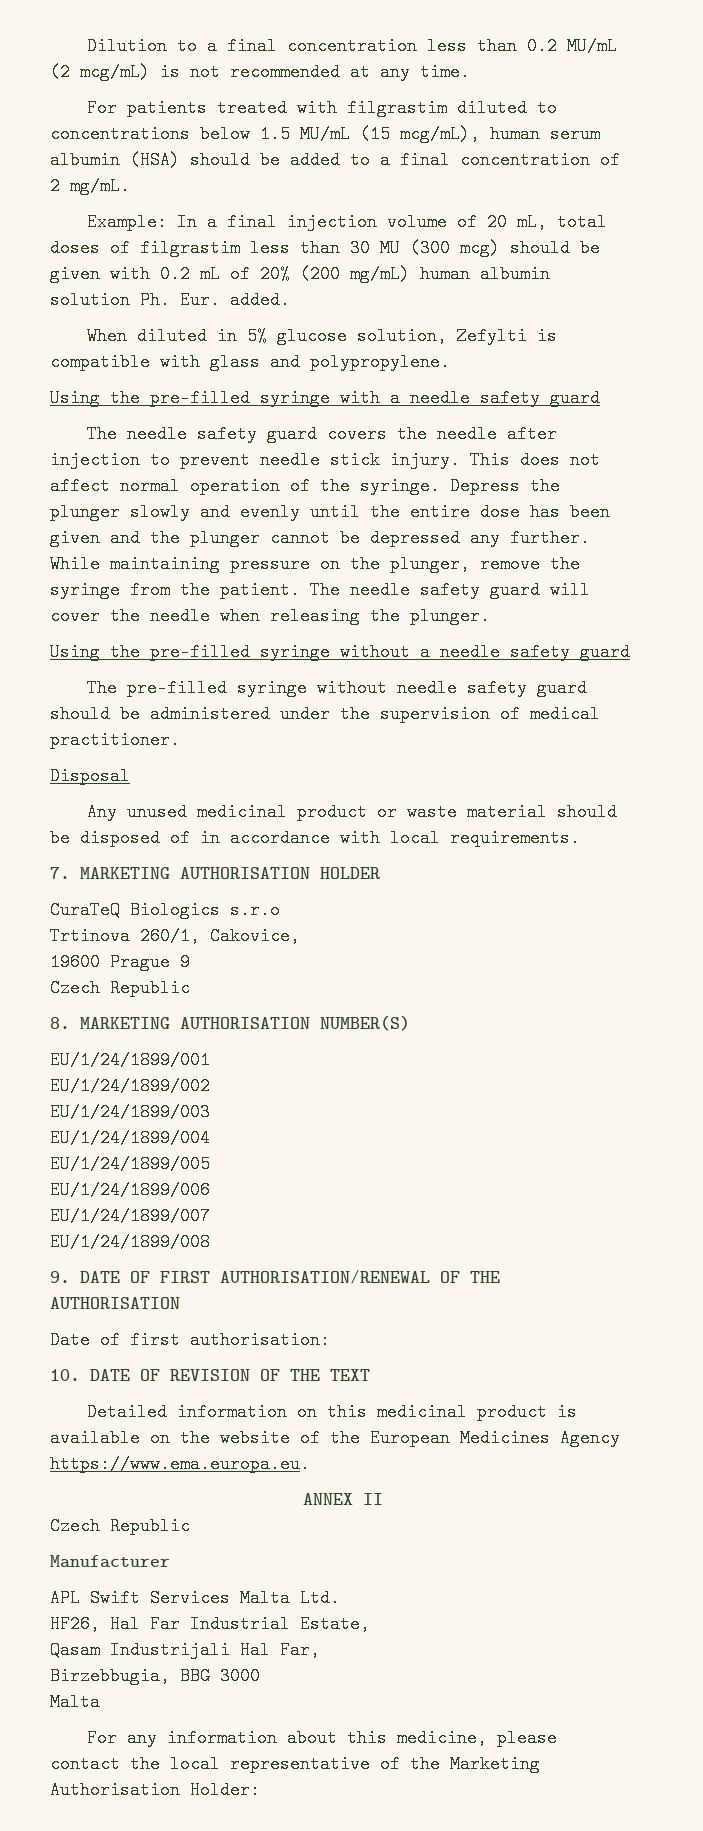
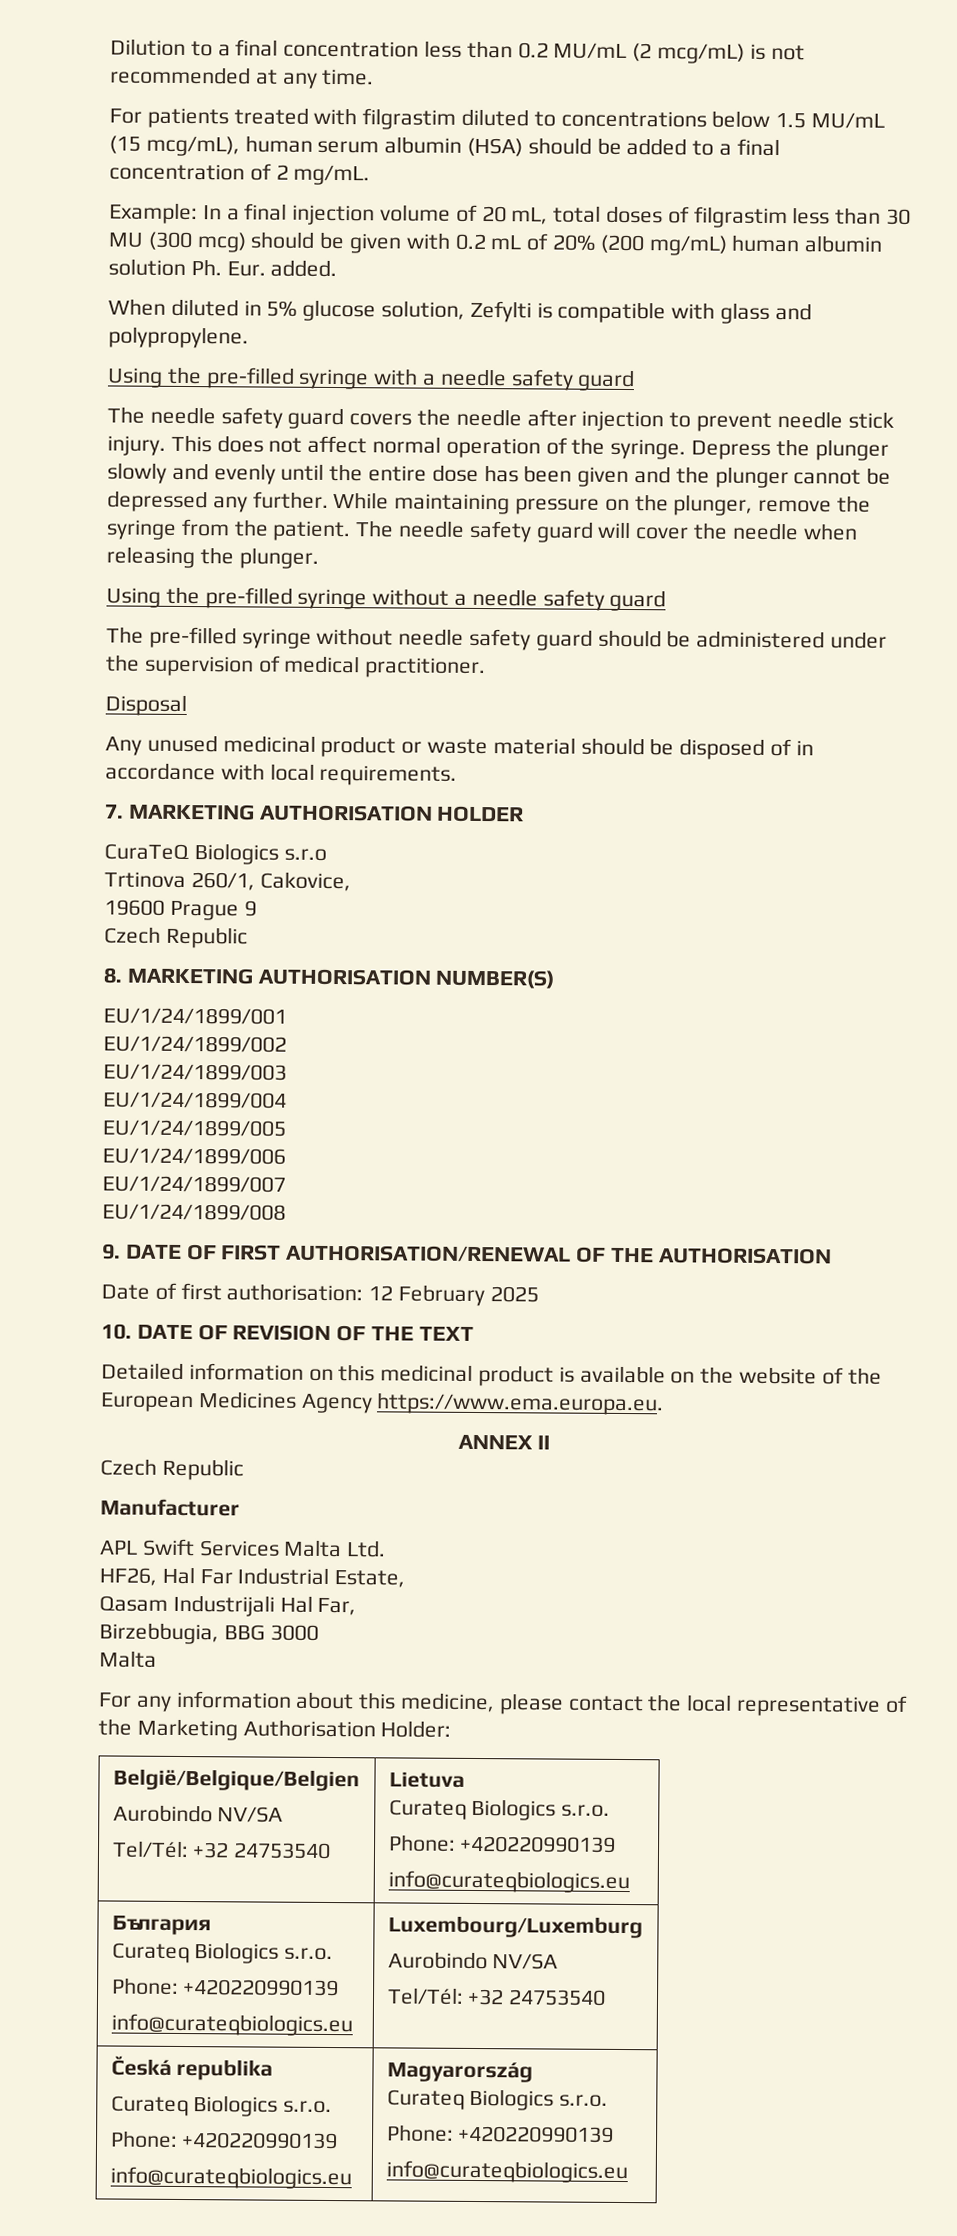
- Date of first authorisation:
+ Date of first authorisation: 12 February 2025
+ België/Belgique/Belgien
+ Aurobindo NV/SA
+ Tel/Tél: +32 24753540 | Lietuva
+ Curateq Biologics s.r.o.
+ Phone: +420220990139
+ info@curateqbiologics.eu
+ България
+ Curateq Biologics s.r.o.
+ Phone: +420220990139
+ info@curateqbiologics.eu | Luxembourg/Luxemburg
+ Aurobindo NV/SA
+ Tel/Tél: +32 24753540
+ Česká republika
+ Curateq Biologics s.r.o.
+ Phone: +420220990139
+ info@curateqbiologics.eu | Magyarország
+ Curateq Biologics s.r.o.
+ Phone: +420220990139
+ info@curateqbiologics.eu

